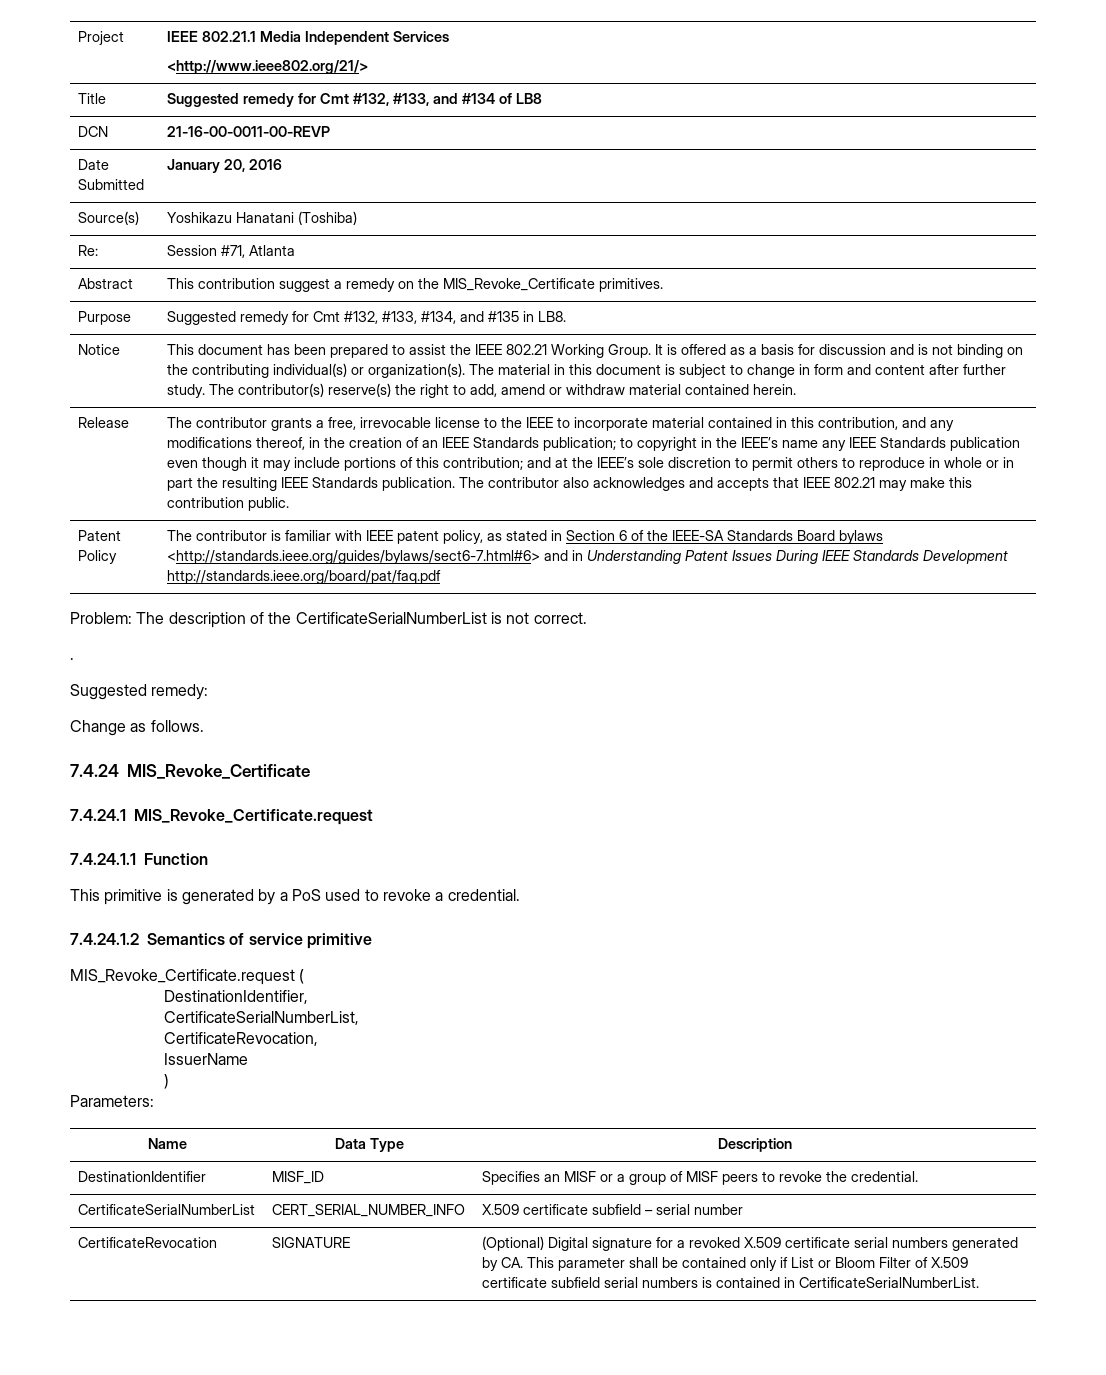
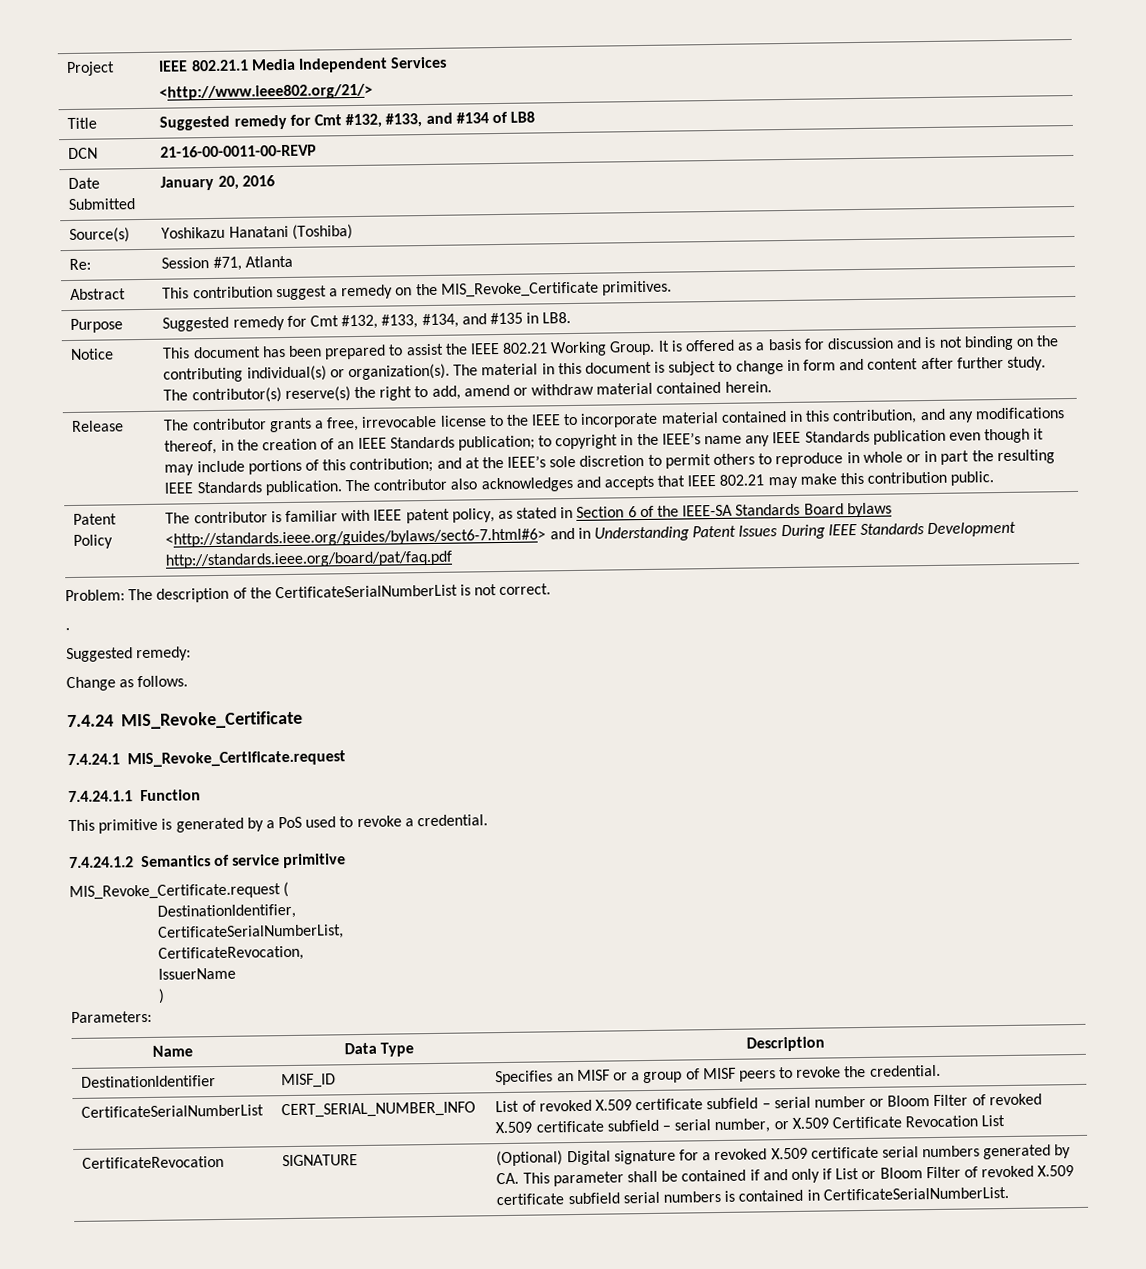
- CertificateSerialNumberList | CERT_SERIAL_NUMBER_INFO | X.509 certificate subfield – serial number
+ CertificateSerialNumberList | CERT_SERIAL_NUMBER_INFO | List of revoked X.509 certificate subfield – serial number or Bloom Filter of revoked X.509 certificate subfield – serial number, or X.509 Certificate Revocation List
- CertificateRevocation | SIGNATURE | (Optional) Digital signature for a revoked X.509 certificate serial numbers generated by CA. This parameter shall be contained only if List or Bloom Filter of X.509 certificate subfield serial numbers is contained in CertificateSerialNumberList.
+ CertificateRevocation | SIGNATURE | (Optional) Digital signature for a revoked X.509 certificate serial numbers generated by CA. This parameter shall be contained if and only if List or Bloom Filter of revoked X.509 certificate subfield serial numbers is contained in CertificateSerialNumberList.

